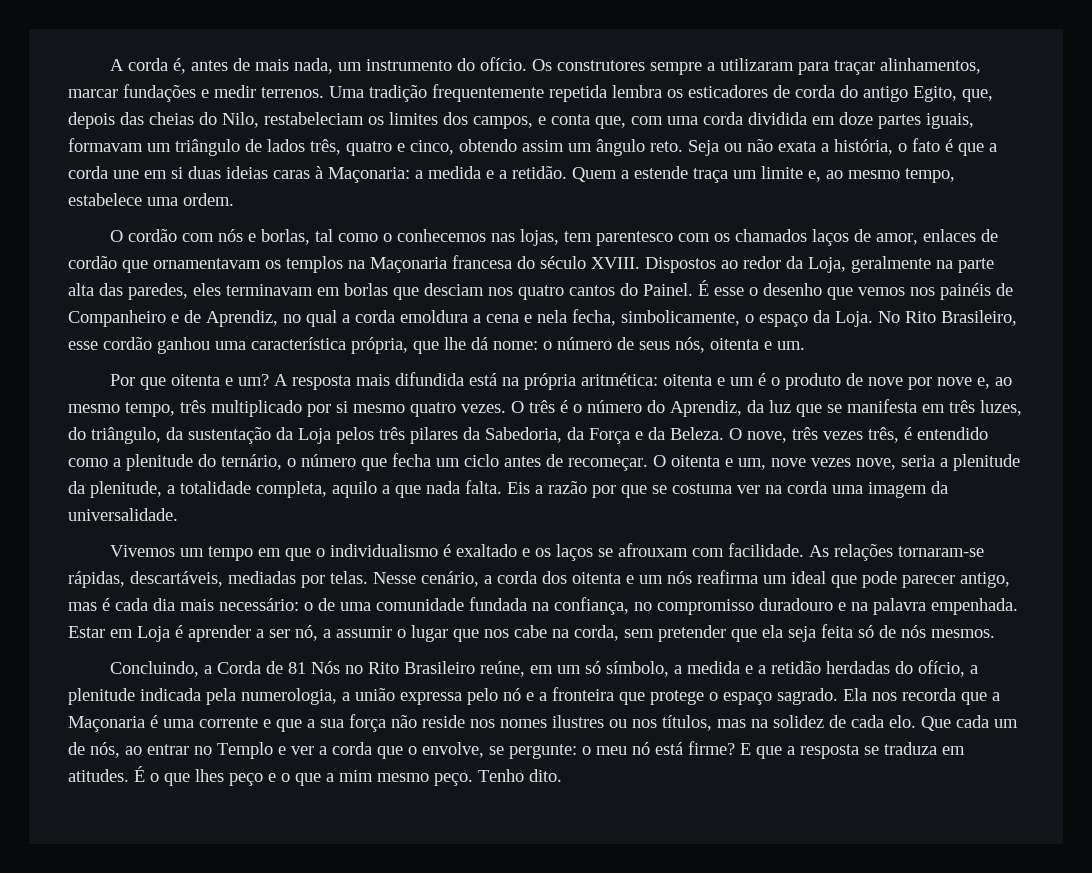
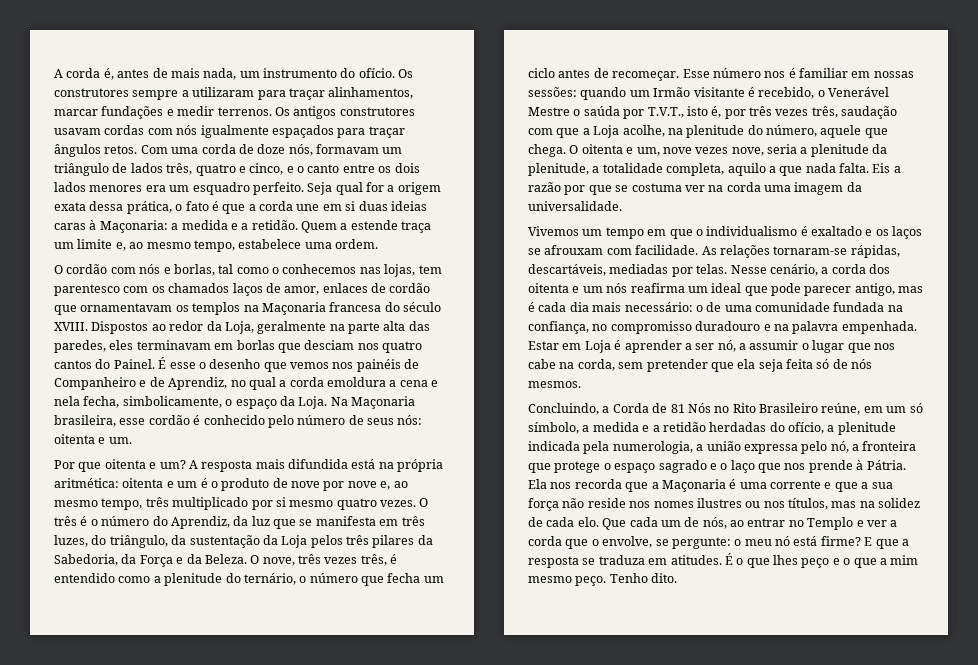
- Uma tradição frequentemente repetida lembra os esticadores de corda do antigo Egito, que, depois das cheias do Nilo, restabeleciam os limites dos campos, e conta que, com uma corda dividida em doze partes iguais, formavam um triângulo de lados três, quatro e cinco, obtendo assim um ângulo reto. Seja ou não exata a história, o fato é que a corda une em si duas ideias caras à Maçonaria: a medida e a retidão.
+ Os antigos construtores usavam cordas com nós igualmente espaçados para traçar ângulos retos. Com uma corda de doze nós, formavam um triângulo de lados três, quatro e cinco, e o canto entre os dois lados menores era um esquadro perfeito. Seja qual for a origem exata dessa prática, o fato é que a corda une em si duas ideias caras à Maçonaria: a medida e a retidão.
- No Rito Brasileiro, esse cordão ganhou uma característica própria, que lhe dá nome: o número de seus nós, oitenta e um.
+ Na Maçonaria brasileira, esse cordão é conhecido pelo número de seus nós: oitenta e um.
+ Esse número nos é familiar em nossas sessões: quando um Irmão visitante é recebido, o Venerável Mestre o saúda por T.V.T., isto é, por três vezes três, saudação com que a Loja acolhe, na plenitude do número, aquele que chega.
- Concluindo, a Corda de 81 Nós no Rito Brasileiro reúne, em um só símbolo, a medida e a retidão herdadas do ofício, a plenitude indicada pela numerologia, a união expressa pelo nó e a fronteira que protege o espaço sagrado.
+ Concluindo, a Corda de 81 Nós no Rito Brasileiro reúne, em um só símbolo, a medida e a retidão herdadas do ofício, a plenitude indicada pela numerologia, a união expressa pelo nó, a fronteira que protege o espaço sagrado e o laço que nos prende à Pátria.

